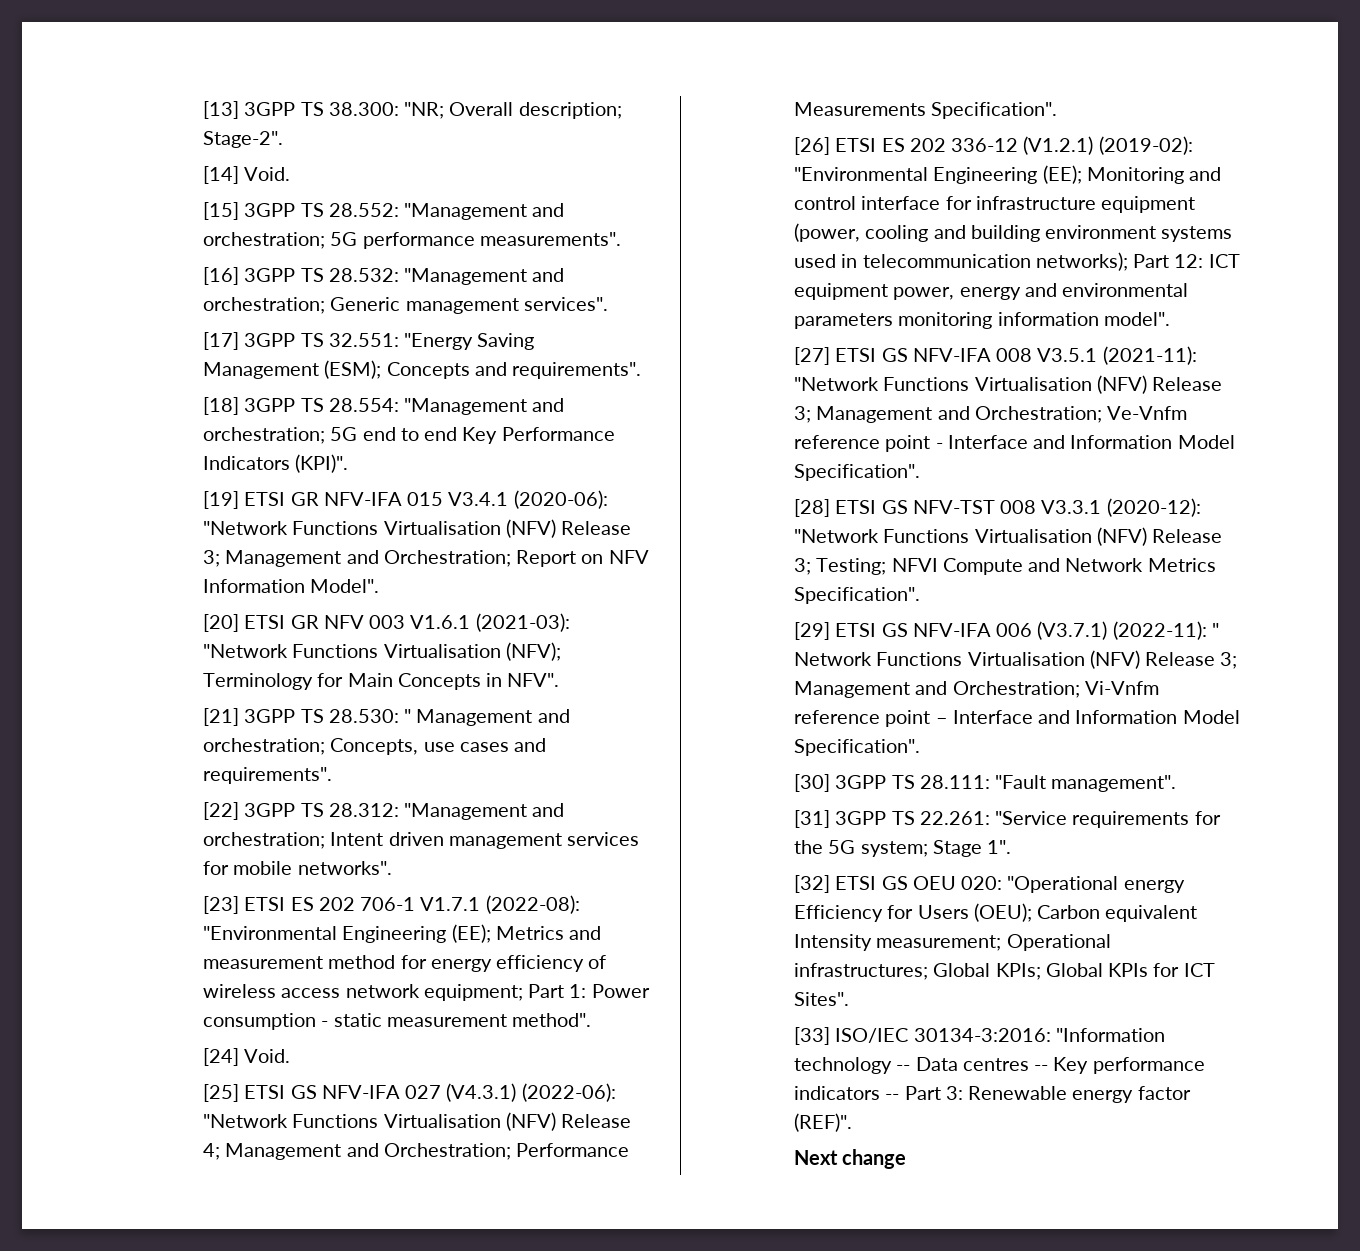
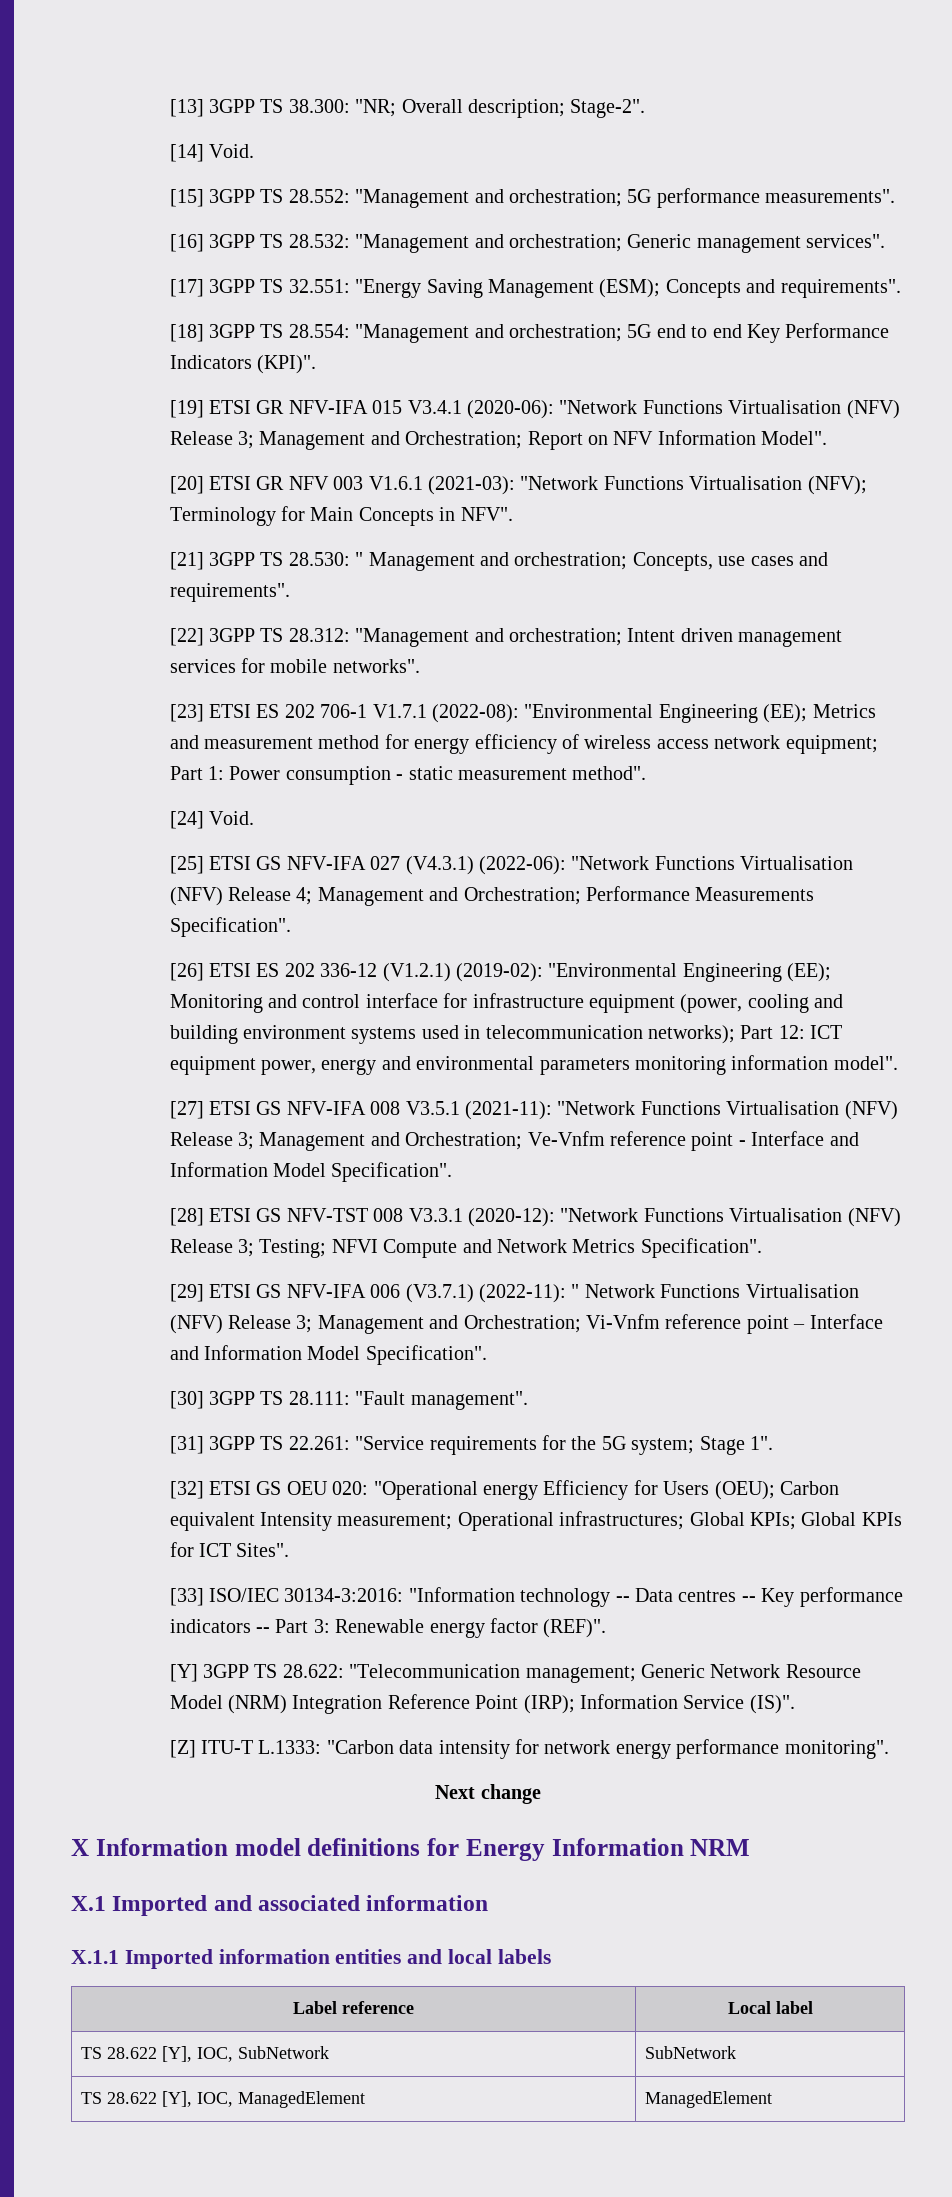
+ [Y] 3GPP TS 28.622: "Telecommunication management; Generic Network Resource Model (NRM) Integration Reference Point (IRP); Information Service (IS)".
+ [Z] ITU-T L.1333: "Carbon data intensity for network energy performance monitoring".
  Next change
+ X Information model definitions for Energy Information NRM
+ X.1 Imported and associated information
+ X.1.1 Imported information entities and local labels
+ Label reference | Local label
+ TS 28.622 [Y], IOC, SubNetwork | SubNetwork
+ TS 28.622 [Y], IOC, ManagedElement | ManagedElement

